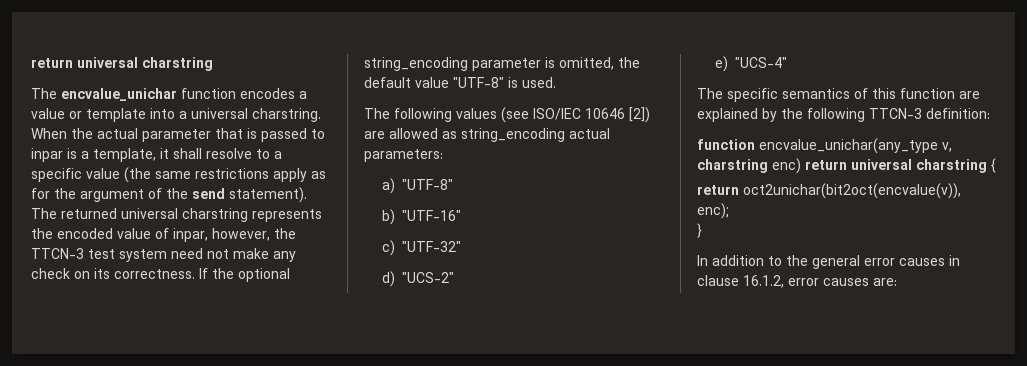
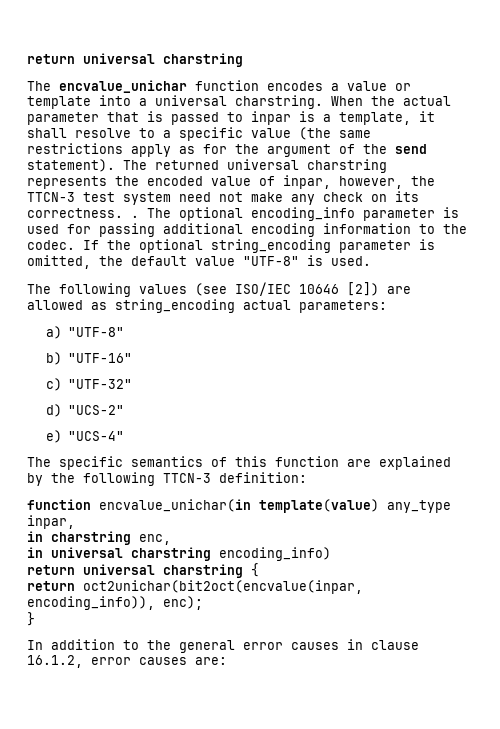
- The returned universal charstring represents the encoded value of inpar, however, the TTCN-3 test system need not make any check on its correctness.
+ The returned universal charstring represents the encoded value of inpar, however, the TTCN-3 test system need not make any check on its correctness. . The optional encoding_info parameter is used for passing additional encoding information to the codec.
- function encvalue_unichar(any_type v, charstring enc) return universal charstring {
+ function encvalue_unichar(in template(value) any_type inpar,
+ in charstring enc,
+ in universal charstring encoding_info)
+ return universal charstring {
- return oct2unichar(bit2oct(encvalue(v)), enc);
+ return oct2unichar(bit2oct(encvalue(inpar, encoding_info)), enc);

